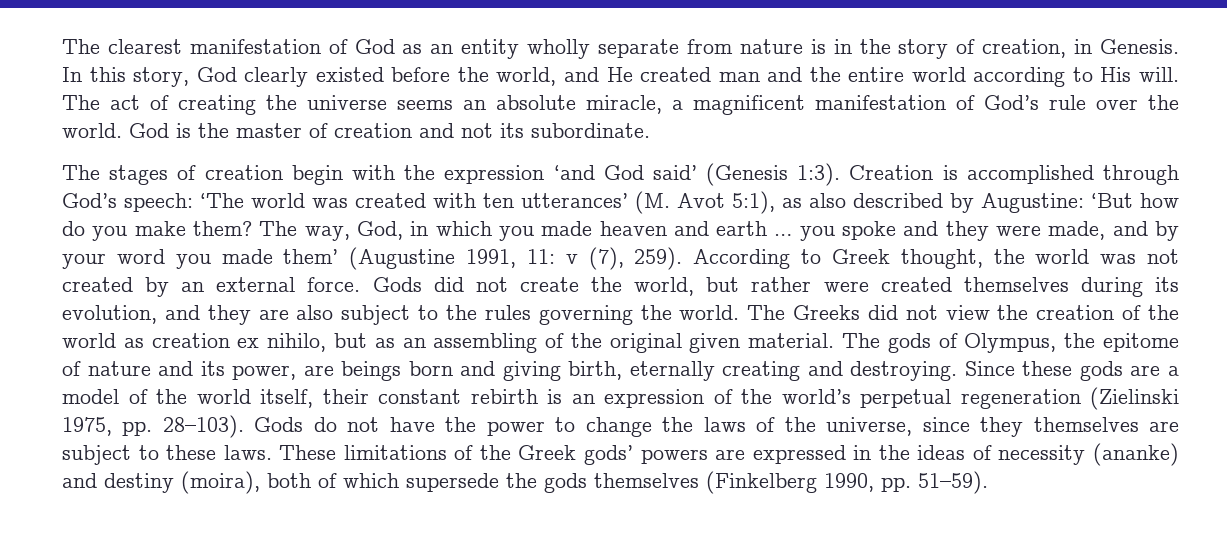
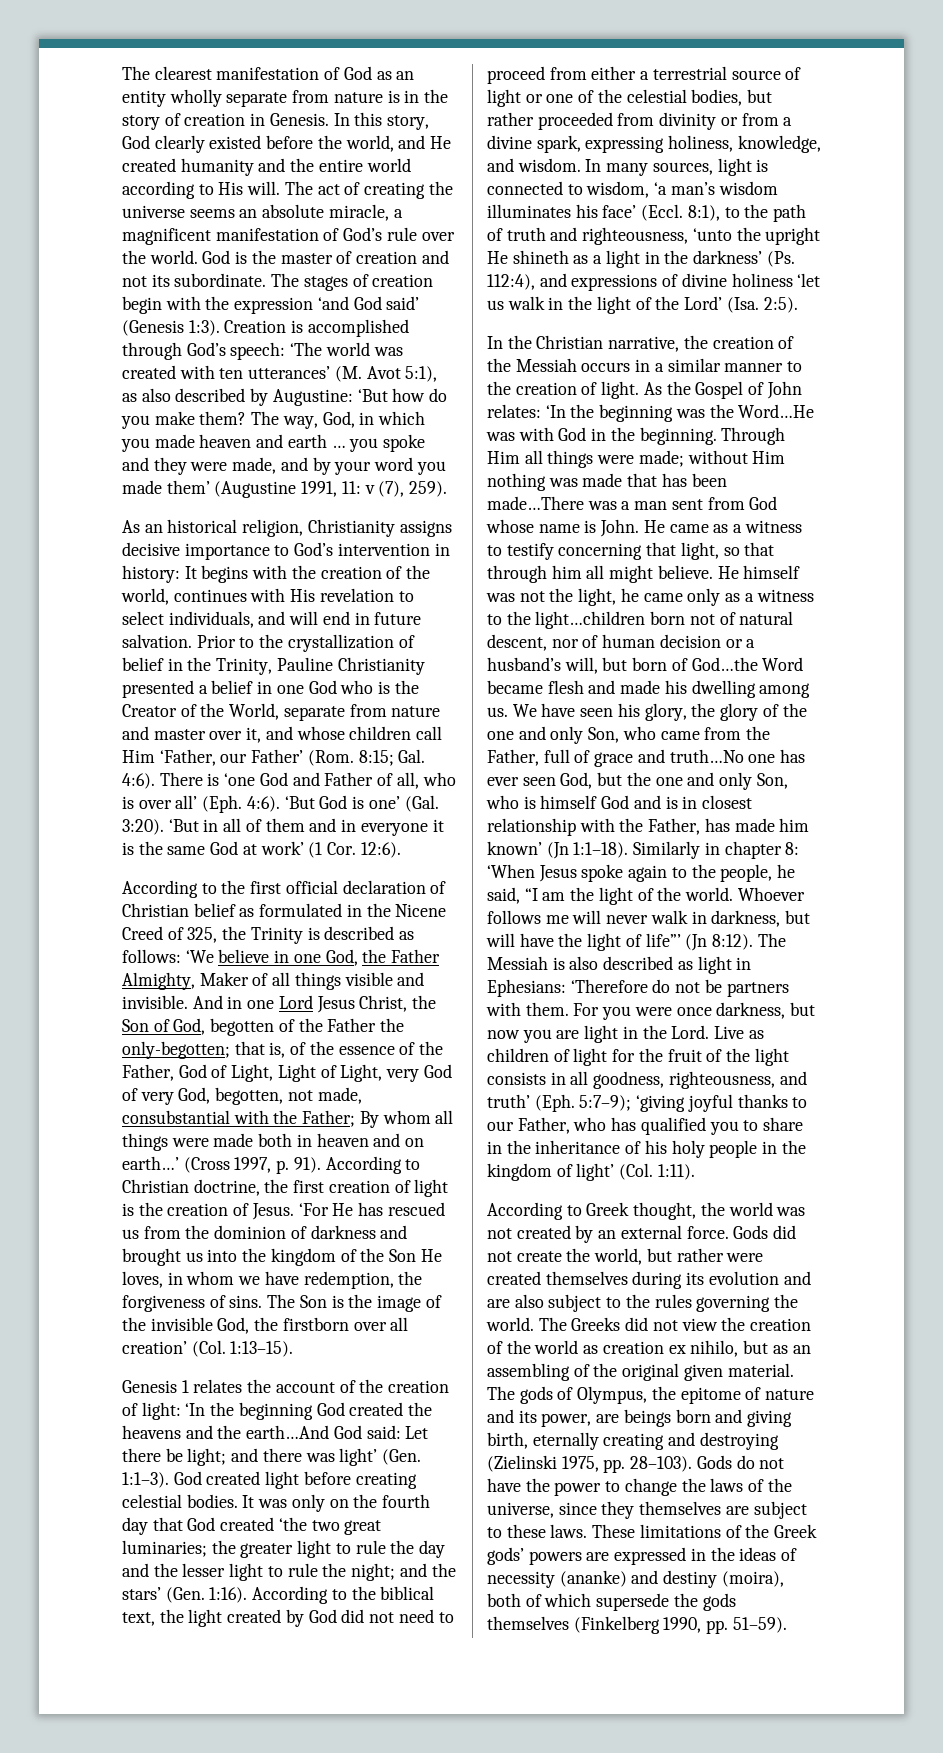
- The clearest manifestation of God as an entity wholly separate from nature is in the story of creation, in Genesis.
+ The clearest manifestation of God as an entity wholly separate from nature is in the story of creation in Genesis.
- In this story, God clearly existed before the world, and He created man and the entire world according to His will.
+ In this story, God clearly existed before the world, and He created humanity and the entire world according to His will.
- God is the master of creation and not its subordinate.
- The stages of creation begin with the expression ‘and God said’ (Genesis 1:3).
+ God is the master of creation and not its subordinate. The stages of creation begin with the expression ‘and God said’ (Genesis 1:3).
- The way, God, in which you made heaven and earth … you spoke and they were made, and by your word you made them’ (Augustine 1991, 11: v (7), 259). According to Greek thought, the world was not created by an external force.
+ The way, God, in which you made heaven and earth … you spoke and they were made, and by your word you made them’ (Augustine 1991, 11: v (7), 259).
+ As an historical religion, Christianity assigns decisive importance to God’s intervention in history: It begins with the creation of the world, continues with His revelation to select individuals, and will end in future salvation. Prior to the crystallization of belief in the Trinity, Pauline Christianity presented a belief in one God who is the Creator of the World, separate from nature and master over it, and whose children call Him ‘Father, our Father’ (Rom. 8:15; Gal. 4:6). There is ‘one God and Father of all, who is over all’ (Eph. 4:6). ‘But God is one’ (Gal. 3:20). ‘But in all of them and in everyone it is the same God at work’ (1 Cor. 12:6).
+ According to the first official declaration of Christian belief as formulated in the Nicene Creed of 325, the Trinity is described as follows: ‘We believe in one God, the Father Almighty, Maker of all things visible and invisible. And in one Lord Jesus Christ, the Son of God, begotten of the Father the only-begotten; that is, of the essence of the Father, God of Light, Light of Light, very God of very God, begotten, not made, consubstantial with the Father; By whom all things were made both in heaven and on earth…’ (Cross 1997, p. 91). According to Christian doctrine, the first creation of light is the creation of Jesus. ‘For He has rescued us from the dominion of darkness and brought us into the kingdom of the Son He loves, in whom we have redemption, the forgiveness of sins. The Son is the image of the invisible God, the firstborn over all creation’ (Col. 1:13–15).
+ Genesis 1 relates the account of the creation of light: ‘In the beginning God created the heavens and the earth…And God said: Let there be light; and there was light’ (Gen. 1:1–3). God created light before creating celestial bodies. It was only on the fourth day that God created ‘the two great luminaries; the greater light to rule the day and the lesser light to rule the night; and the stars’ (Gen. 1:16). According to the biblical text, the light created by God did not need to proceed from either a terrestrial source of light or one of the celestial bodies, but rather proceeded from divinity or from a divine spark, expressing holiness, knowledge, and wisdom. In many sources, light is connected to wisdom, ‘a man’s wisdom illuminates his face’ (Eccl. 8:1), to the path of truth and righteousness, ‘unto the upright He shineth as a light in the darkness’ (Ps. 112:4), and expressions of divine holiness ‘let us walk in the light of the Lord’ (Isa. 2:5).
+ In the Christian narrative, the creation of the Messiah occurs in a similar manner to the creation of light. As the Gospel of John relates: ‘In the beginning was the Word…He was with God in the beginning. Through Him all things were made; without Him nothing was made that has been made…There was a man sent from God whose name is John. He came as a witness to testify concerning that light, so that through him all might believe. He himself was not the light, he came only as a witness to the light…children born not of natural descent, nor of human decision or a husband’s will, but born of God…the Word became flesh and made his dwelling among us. We have seen his glory, the glory of the one and only Son, who came from the Father, full of grace and truth…No one has ever seen God, but the one and only Son, who is himself God and is in closest relationship with the Father, has made him known’ (Jn 1:1–18). Similarly in chapter 8: ‘When Jesus spoke again to the people, he said, “I am the light of the world. Whoever follows me will never walk in darkness, but will have the light of life”’ (Jn 8:12). The Messiah is also described as light in Ephesians: ‘Therefore do not be partners with them. For you were once darkness, but now you are light in the Lord. Live as children of light for the fruit of the light consists in all goodness, righteousness, and truth’ (Eph. 5:7–9); ‘giving joyful thanks to our Father, who has qualified you to share in the inheritance of his holy people in the kingdom of light’ (Col. 1:11).
+ According to Greek thought, the world was not created by an external force.
- Gods did not create the world, but rather were created themselves during its evolution, and they are also subject to the rules governing the world.
+ Gods did not create the world, but rather were created themselves during its evolution and are also subject to the rules governing the world.
- The gods of Olympus, the epitome of nature and its power, are beings born and giving birth, eternally creating and destroying. Since these gods are a model of the world itself, their constant rebirth is an expression of the world’s perpetual regeneration (Zielinski 1975, pp. 28–103).
+ The gods of Olympus, the epitome of nature and its power, are beings born and giving birth, eternally creating and destroying (Zielinski 1975, pp. 28–103).

